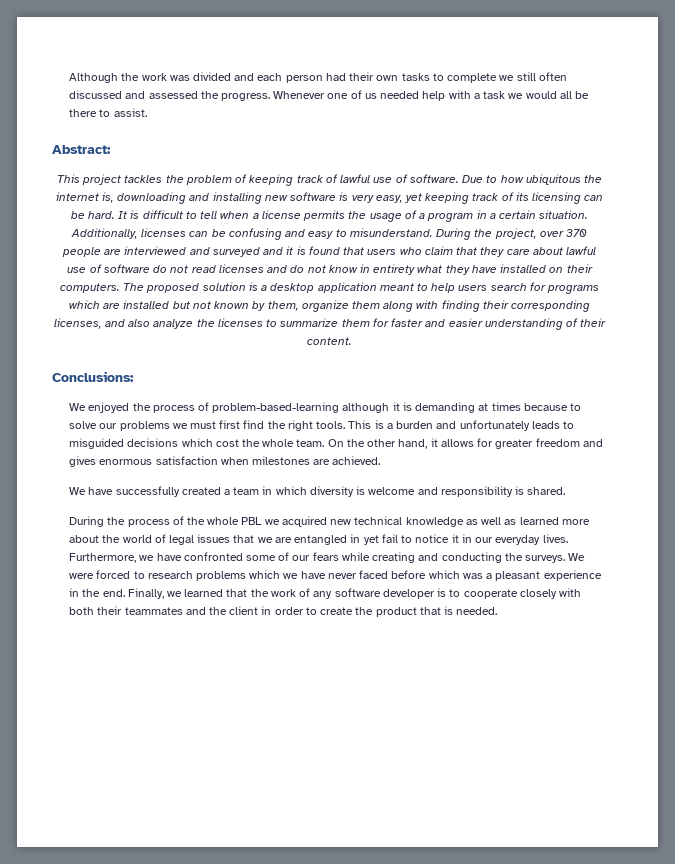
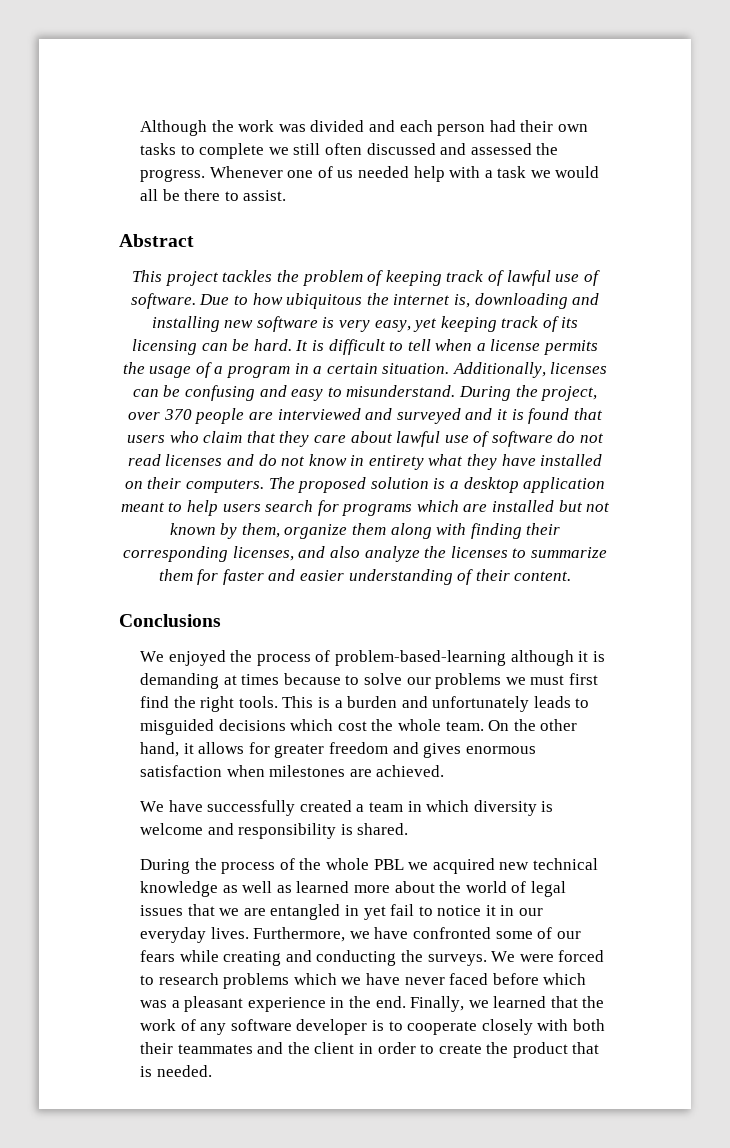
- Abstract:
+ Abstract
- Conclusions:
+ Conclusions

